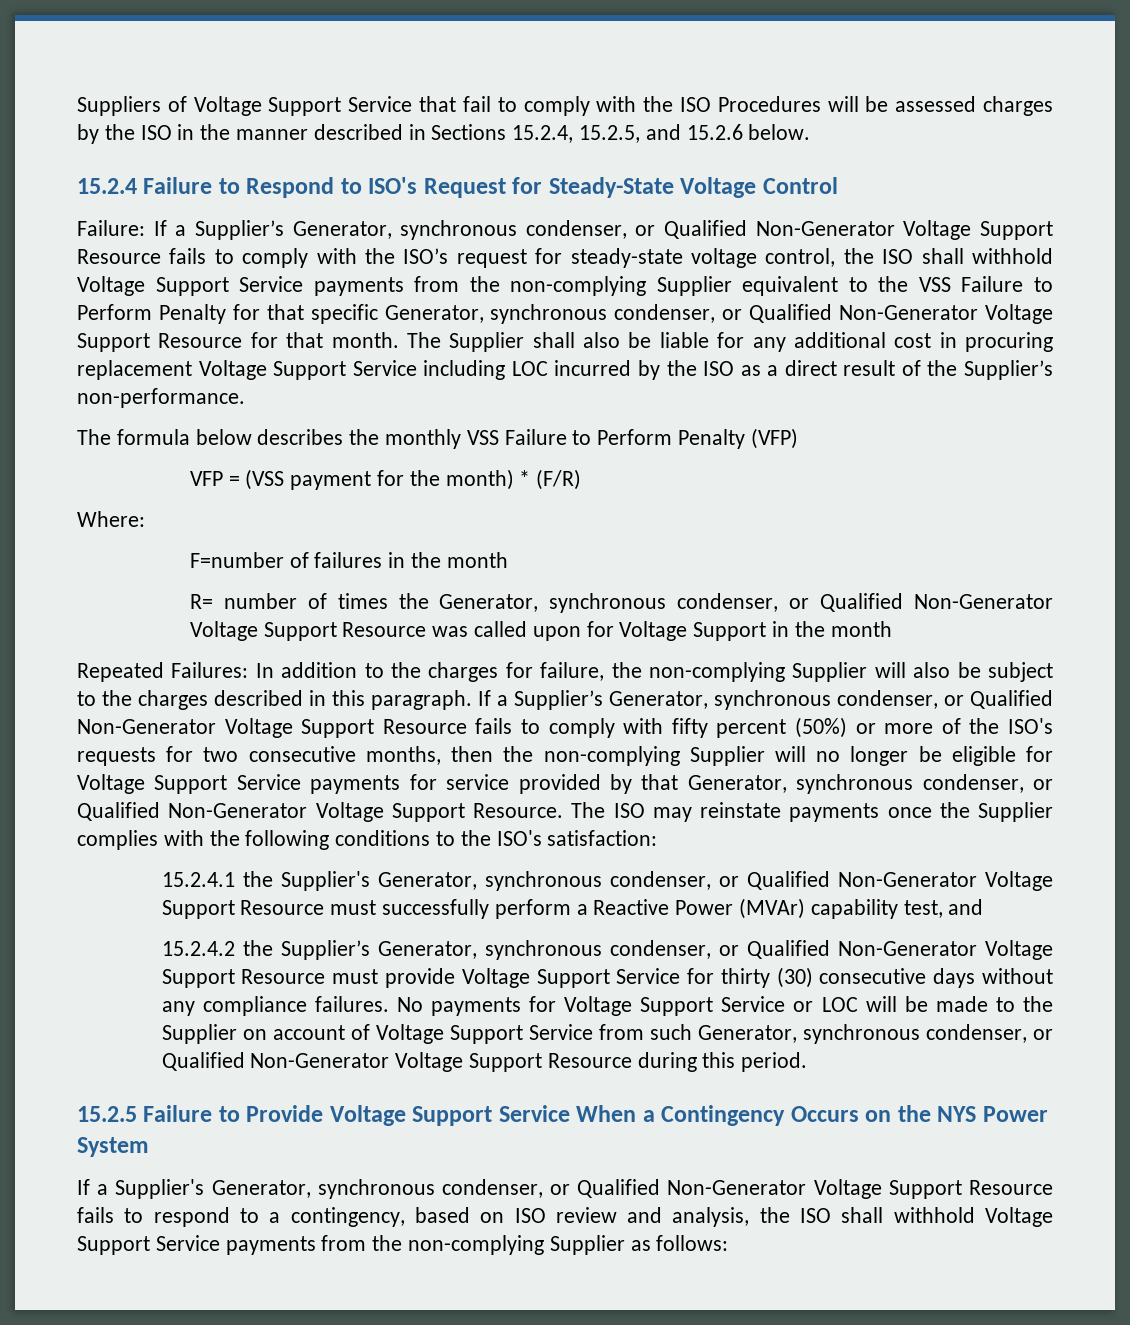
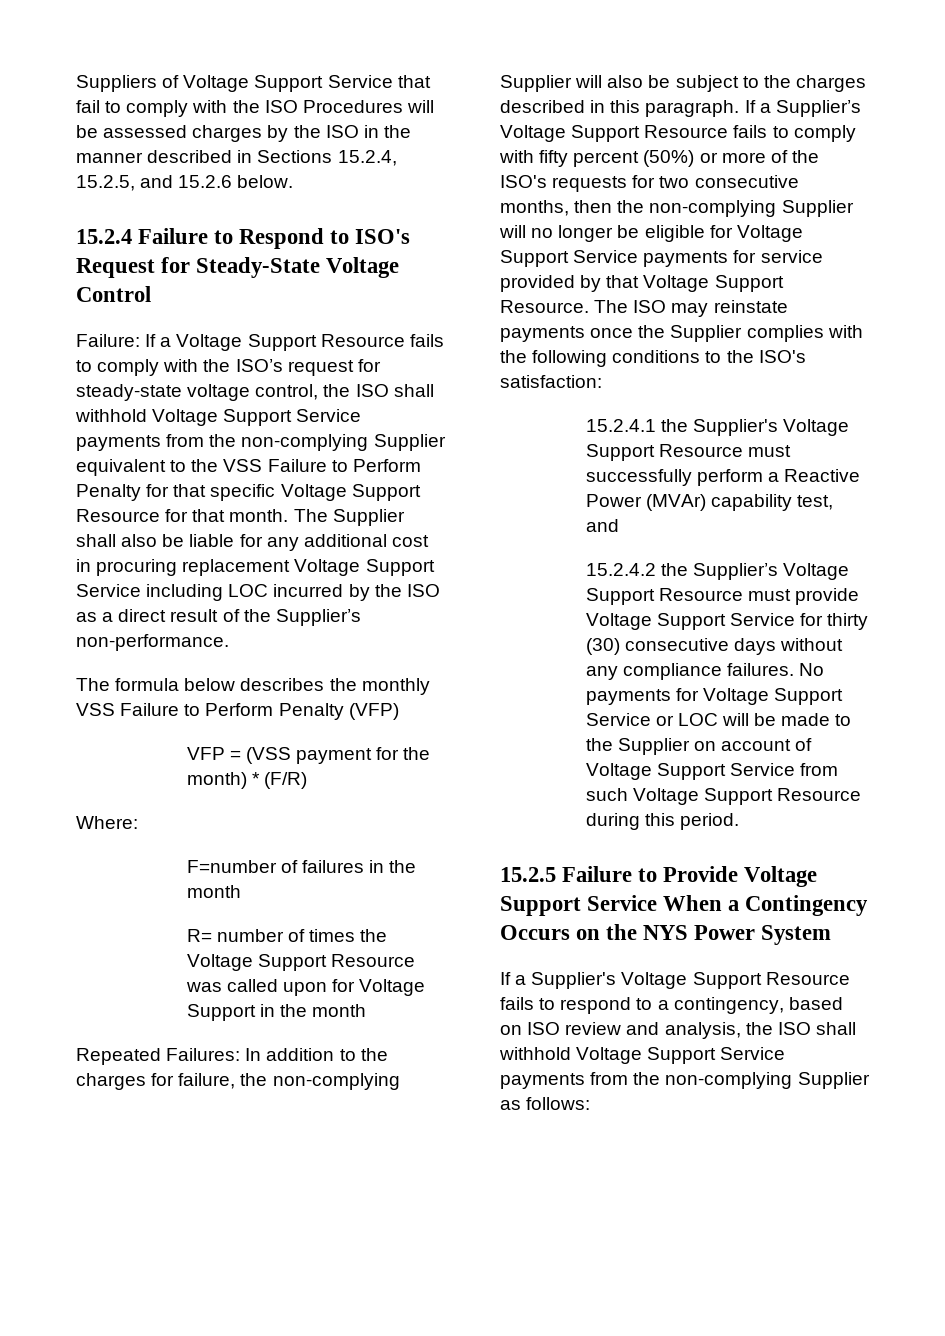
- Failure: If a Supplier’s Generator, synchronous condenser, or Qualified Non-Generator Voltage Support Resource fails to comply with the ISO’s request for steady-state voltage control, the ISO shall withhold Voltage Support Service payments from the non-complying Supplier equivalent to the VSS Failure to Perform Penalty for that specific Generator, synchronous condenser, or Qualified Non-Generator Voltage Support Resource for that month.
+ Failure: If a Voltage Support Resource fails to comply with the ISO’s request for steady-state voltage control, the ISO shall withhold Voltage Support Service payments from the non-complying Supplier equivalent to the VSS Failure to Perform Penalty for that specific Voltage Support Resource for that month.
- R= number of times the Generator, synchronous condenser, or Qualified Non-Generator Voltage Support Resource was called upon for Voltage Support in the month
+ R= number of times the Voltage Support Resource was called upon for Voltage Support in the month
- If a Supplier’s Generator, synchronous condenser, or Qualified Non-Generator Voltage Support Resource fails to comply with fifty percent (50%) or more of the ISO's requests for two consecutive months, then the non-complying Supplier will no longer be eligible for Voltage Support Service payments for service provided by that Generator, synchronous condenser, or Qualified Non-Generator Voltage Support Resource.
+ If a Supplier’s Voltage Support Resource fails to comply with fifty percent (50%) or more of the ISO's requests for two consecutive months, then the non-complying Supplier will no longer be eligible for Voltage Support Service payments for service provided by that Voltage Support Resource.
- 15.2.4.1 the Supplier's Generator, synchronous condenser, or Qualified Non-Generator Voltage Support Resource must successfully perform a Reactive Power (MVAr) capability test, and
+ 15.2.4.1 the Supplier's Voltage Support Resource must successfully perform a Reactive Power (MVAr) capability test, and
- 15.2.4.2 the Supplier’s Generator, synchronous condenser, or Qualified Non-Generator Voltage Support Resource must provide Voltage Support Service for thirty (30) consecutive days without any compliance failures.
+ 15.2.4.2 the Supplier’s Voltage Support Resource must provide Voltage Support Service for thirty (30) consecutive days without any compliance failures.
- No payments for Voltage Support Service or LOC will be made to the Supplier on account of Voltage Support Service from such Generator, synchronous condenser, or Qualified Non-Generator Voltage Support Resource during this period.
+ No payments for Voltage Support Service or LOC will be made to the Supplier on account of Voltage Support Service from such Voltage Support Resource during this period.
- If a Supplier's Generator, synchronous condenser, or Qualified Non-Generator Voltage Support Resource fails to respond to a contingency, based on ISO review and analysis, the ISO shall withhold Voltage Support Service payments from the non-complying Supplier as follows:
+ If a Supplier's Voltage Support Resource fails to respond to a contingency, based on ISO review and analysis, the ISO shall withhold Voltage Support Service payments from the non-complying Supplier as follows:

